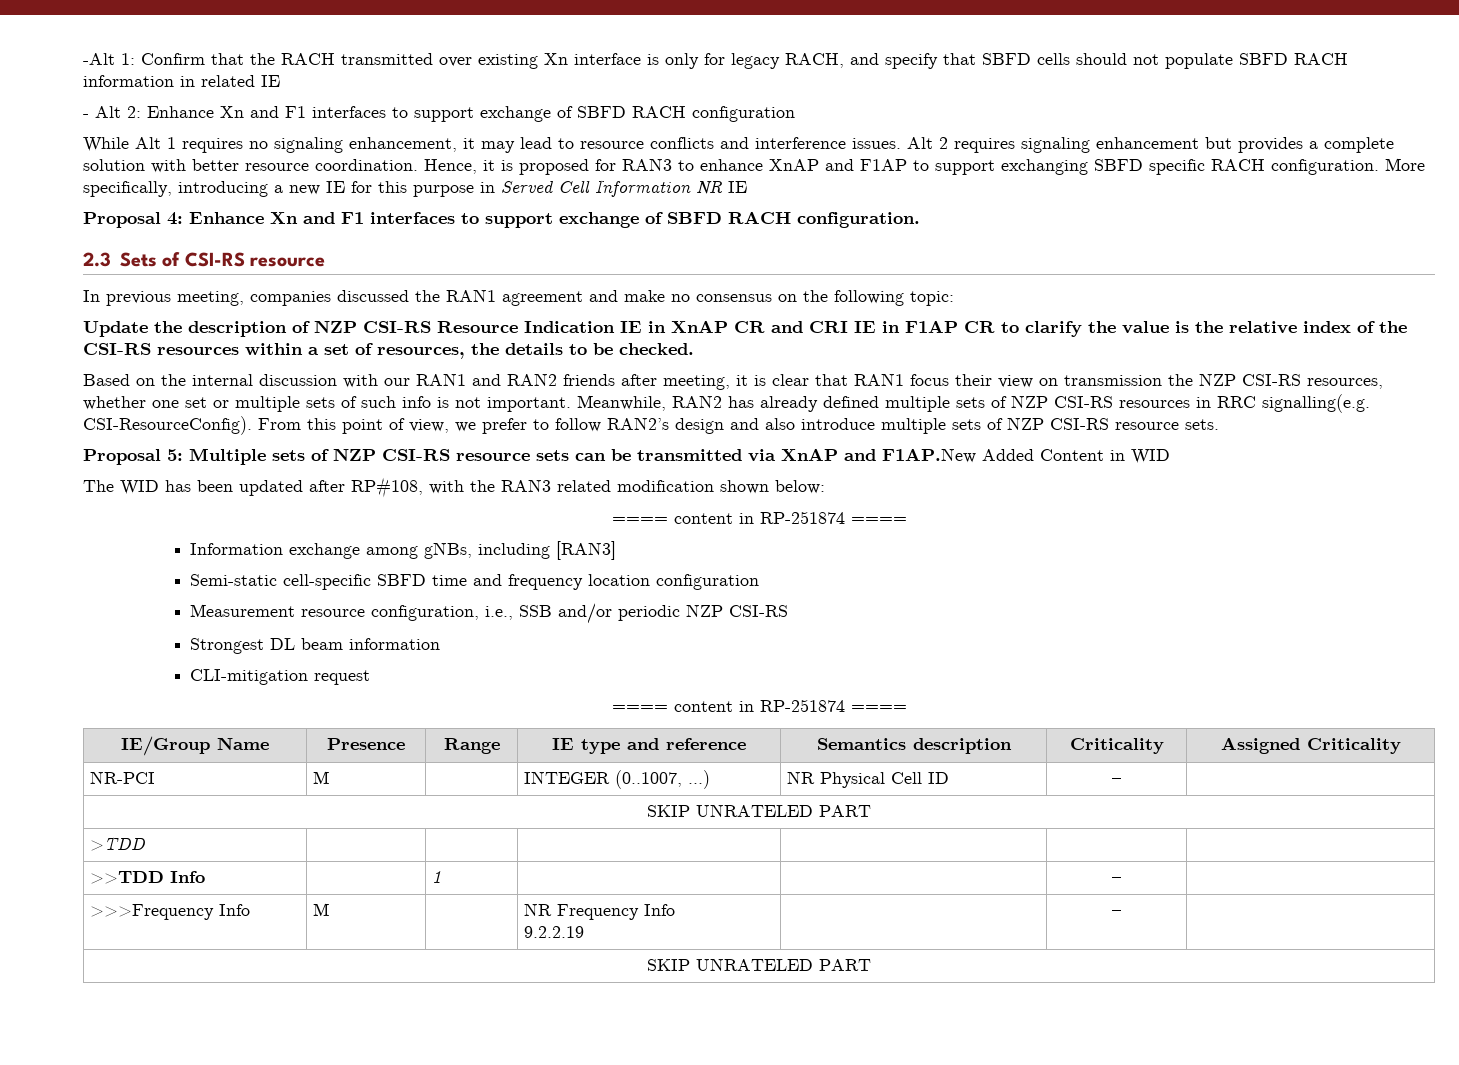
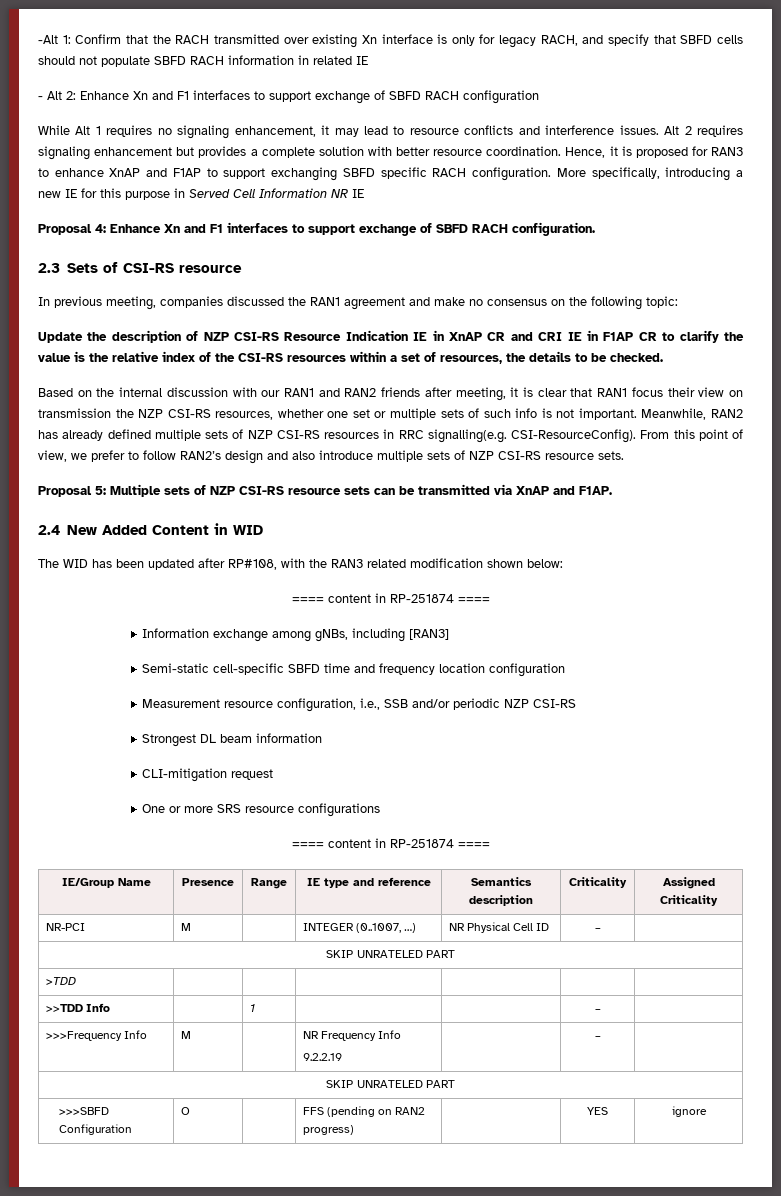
- Proposal 5: Multiple sets of NZP CSI-RS resource sets can be transmitted via XnAP and F1AP.New Added Content in WID
+ Proposal 5: Multiple sets of NZP CSI-RS resource sets can be transmitted via XnAP and F1AP.
+ 2.4 New Added Content in WID
+ One or more SRS resource configurations
+ >>>SBFD Configuration | O | | FFS (pending on RAN2 progress) | | YES | ignore

